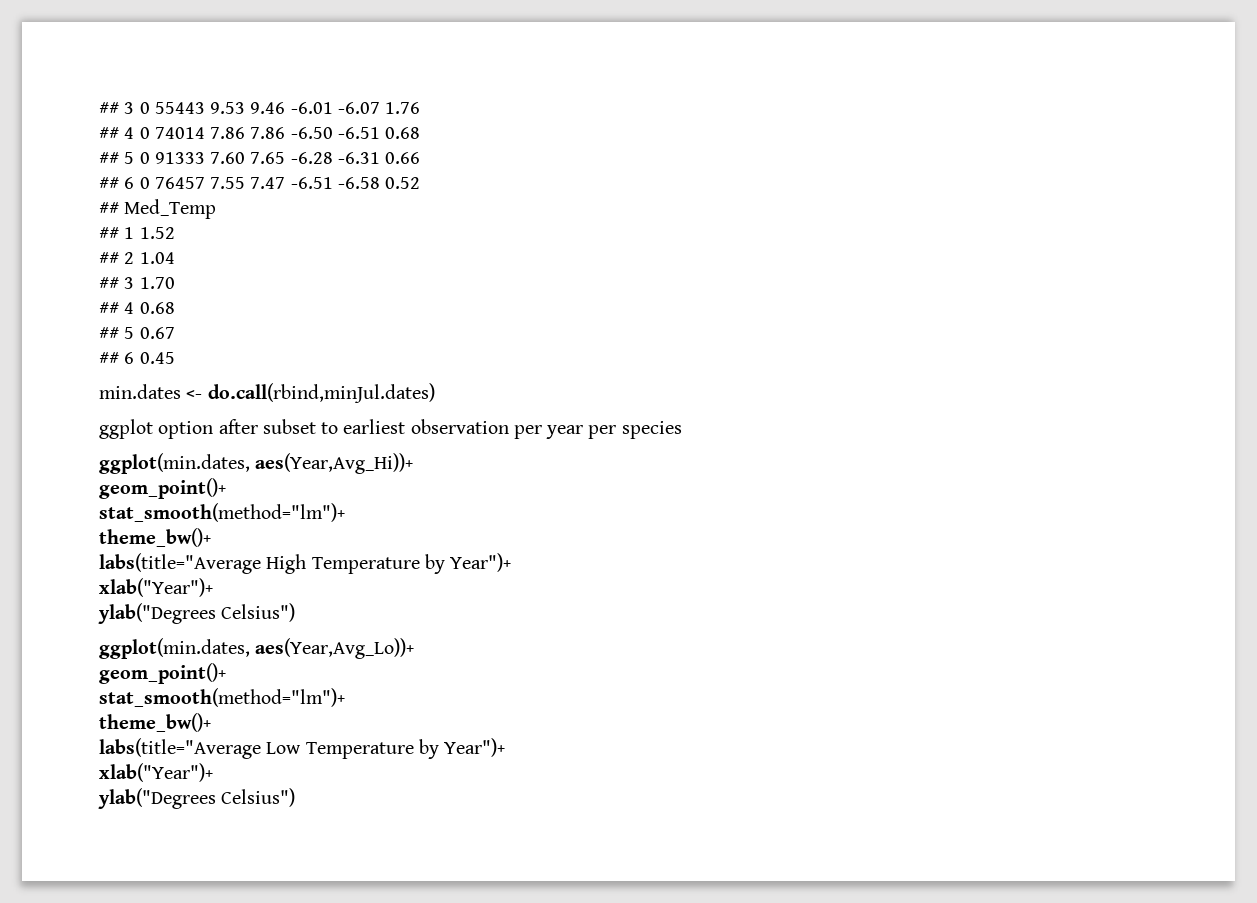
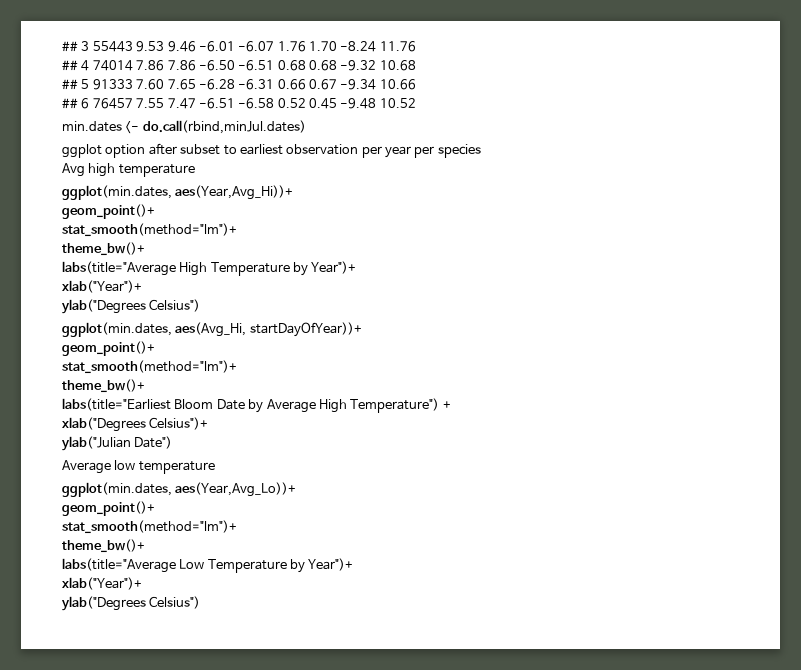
- ## 3 0 55443 9.53 9.46 -6.01 -6.07 1.76
- ## 4 0 74014 7.86 7.86 -6.50 -6.51 0.68
- ## 5 0 91333 7.60 7.65 -6.28 -6.31 0.66
- ## 6 0 76457 7.55 7.47 -6.51 -6.58 0.52
- ## Med_Temp
- ## 1 1.52
- ## 2 1.04
- ## 3 1.70
- ## 4 0.68
- ## 5 0.67
- ## 6 0.45
+ ## 3 55443 9.53 9.46 -6.01 -6.07 1.76 1.70 -8.24 11.76
+ ## 4 74014 7.86 7.86 -6.50 -6.51 0.68 0.68 -9.32 10.68
+ ## 5 91333 7.60 7.65 -6.28 -6.31 0.66 0.67 -9.34 10.66
+ ## 6 76457 7.55 7.47 -6.51 -6.58 0.52 0.45 -9.48 10.52
+ Avg high temperature
+ ggplot(min.dates, aes(Avg_Hi, startDayOfYear))+
+ geom_point()+
+ stat_smooth(method="lm")+
+ theme_bw()+
+ labs(title="Earliest Bloom Date by Average High Temperature") +
+ xlab("Degrees Celsius")+
+ ylab("Julian Date")
+ Average low temperature

